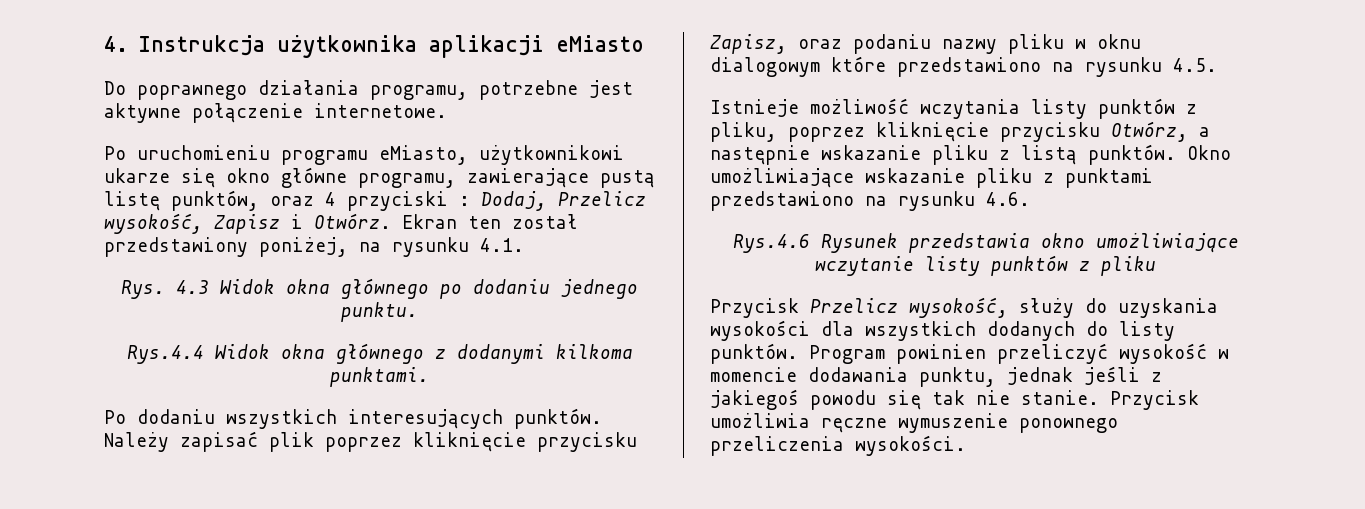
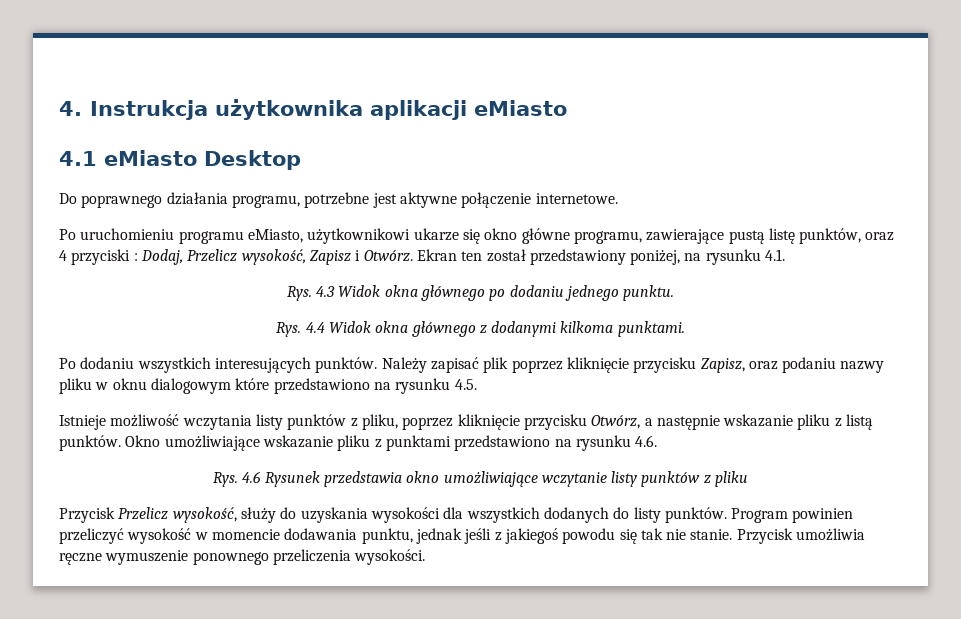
+ 4.1 eMiasto Desktop
- Rys.4.4 Widok okna głównego z dodanymi kilkoma punktami.
+ Rys. 4.4 Widok okna głównego z dodanymi kilkoma punktami.
- Rys.4.6 Rysunek przedstawia okno umożliwiające wczytanie listy punktów z pliku
+ Rys. 4.6 Rysunek przedstawia okno umożliwiające wczytanie listy punktów z pliku

